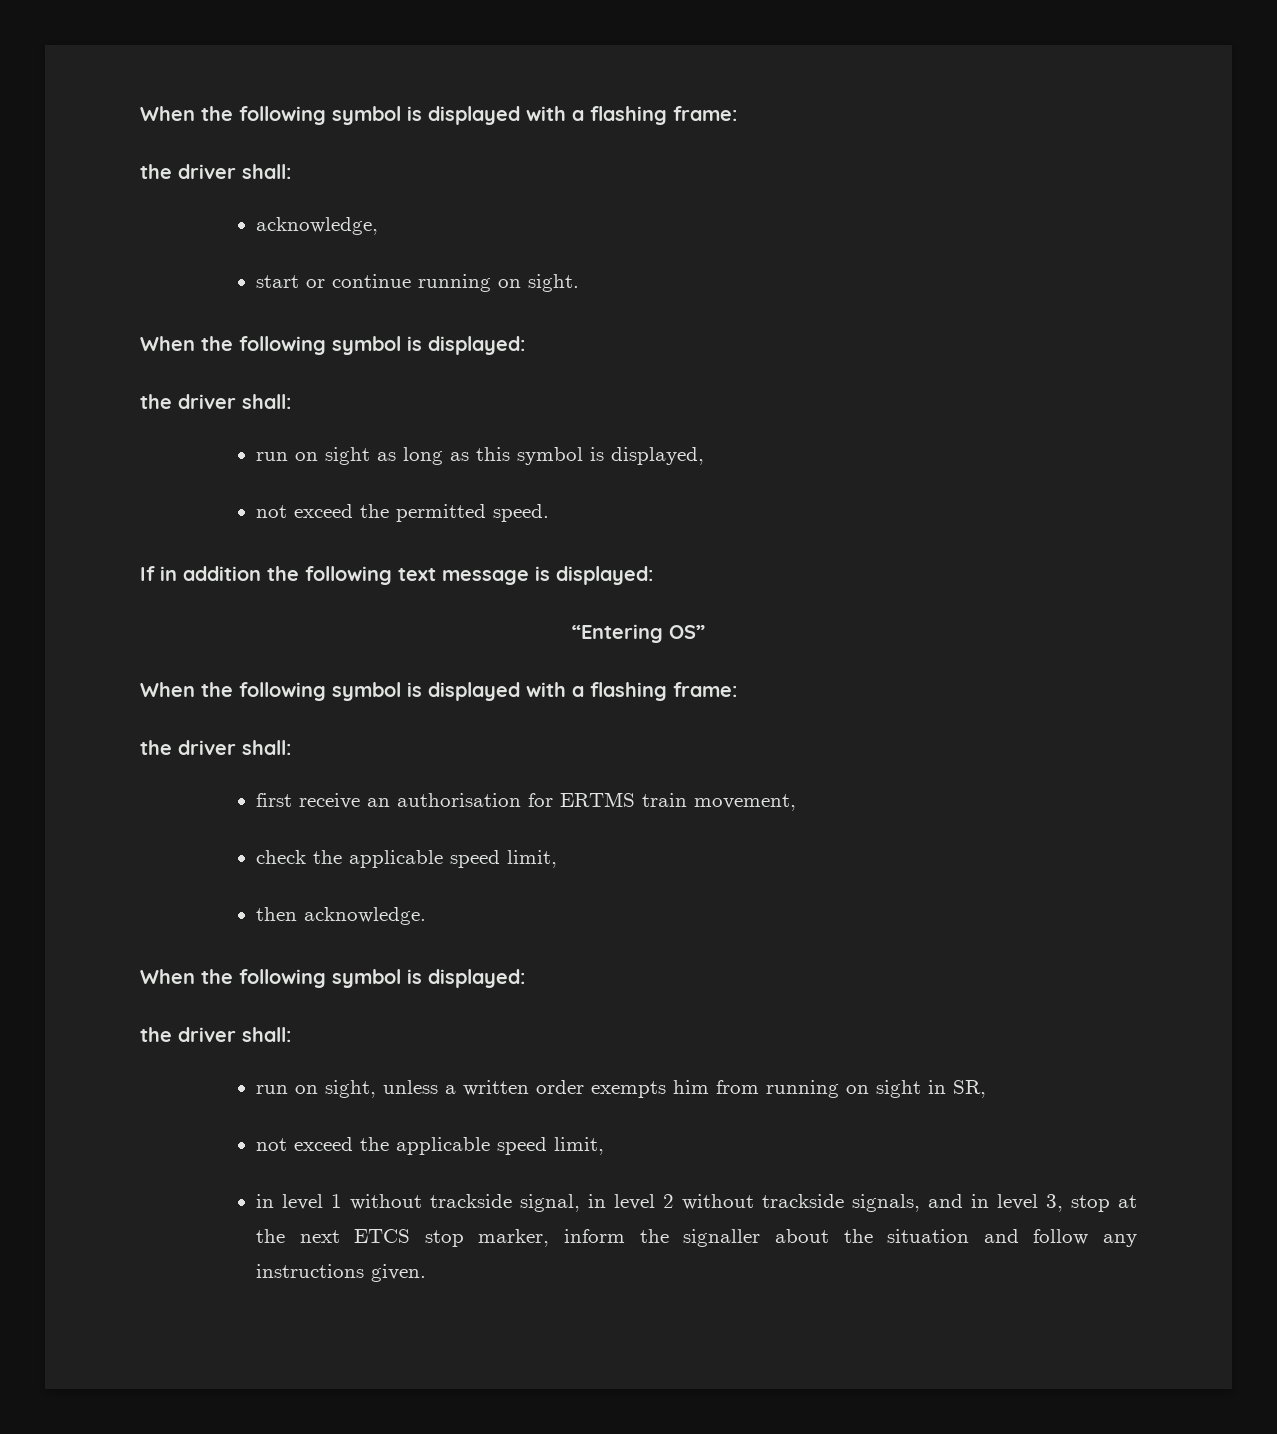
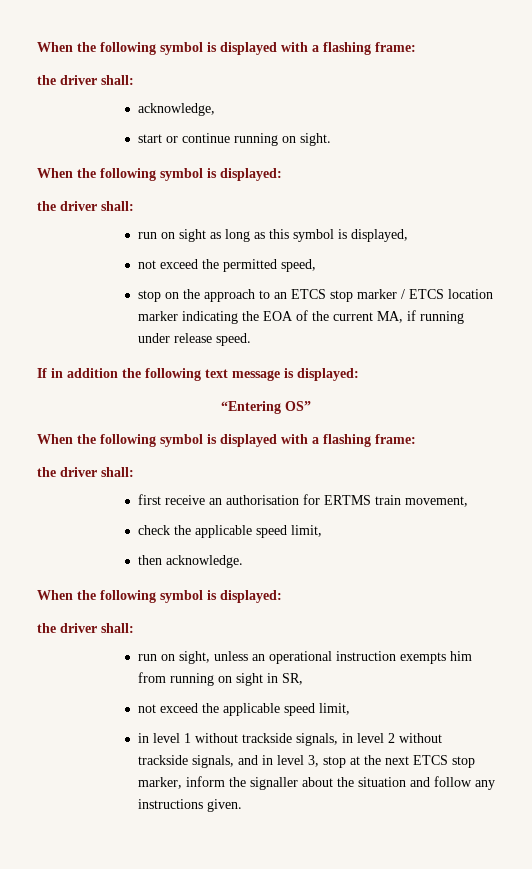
- not exceed the permitted speed.
+ not exceed the permitted speed,
+ stop on the approach to an ETCS stop marker / ETCS location marker indicating the EOA of the current MA, if running under release speed.
- run on sight, unless a written order exempts him from running on sight in SR,
+ run on sight, unless an operational instruction exempts him from running on sight in SR,
- in level 1 without trackside signal, in level 2 without trackside signals, and in level 3, stop at the next ETCS stop marker, inform the signaller about the situation and follow any instructions given.
+ in level 1 without trackside signals, in level 2 without trackside signals, and in level 3, stop at the next ETCS stop marker, inform the signaller about the situation and follow any instructions given.

